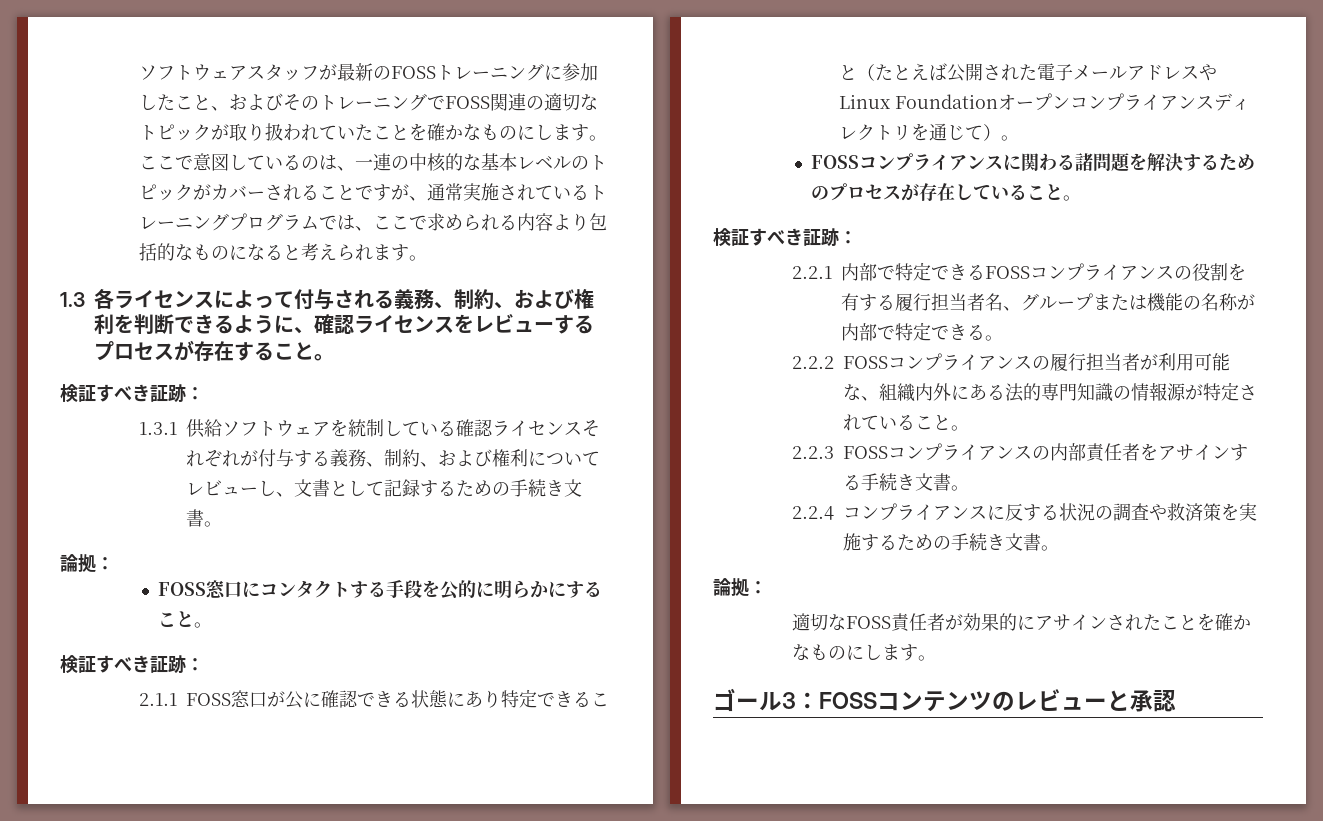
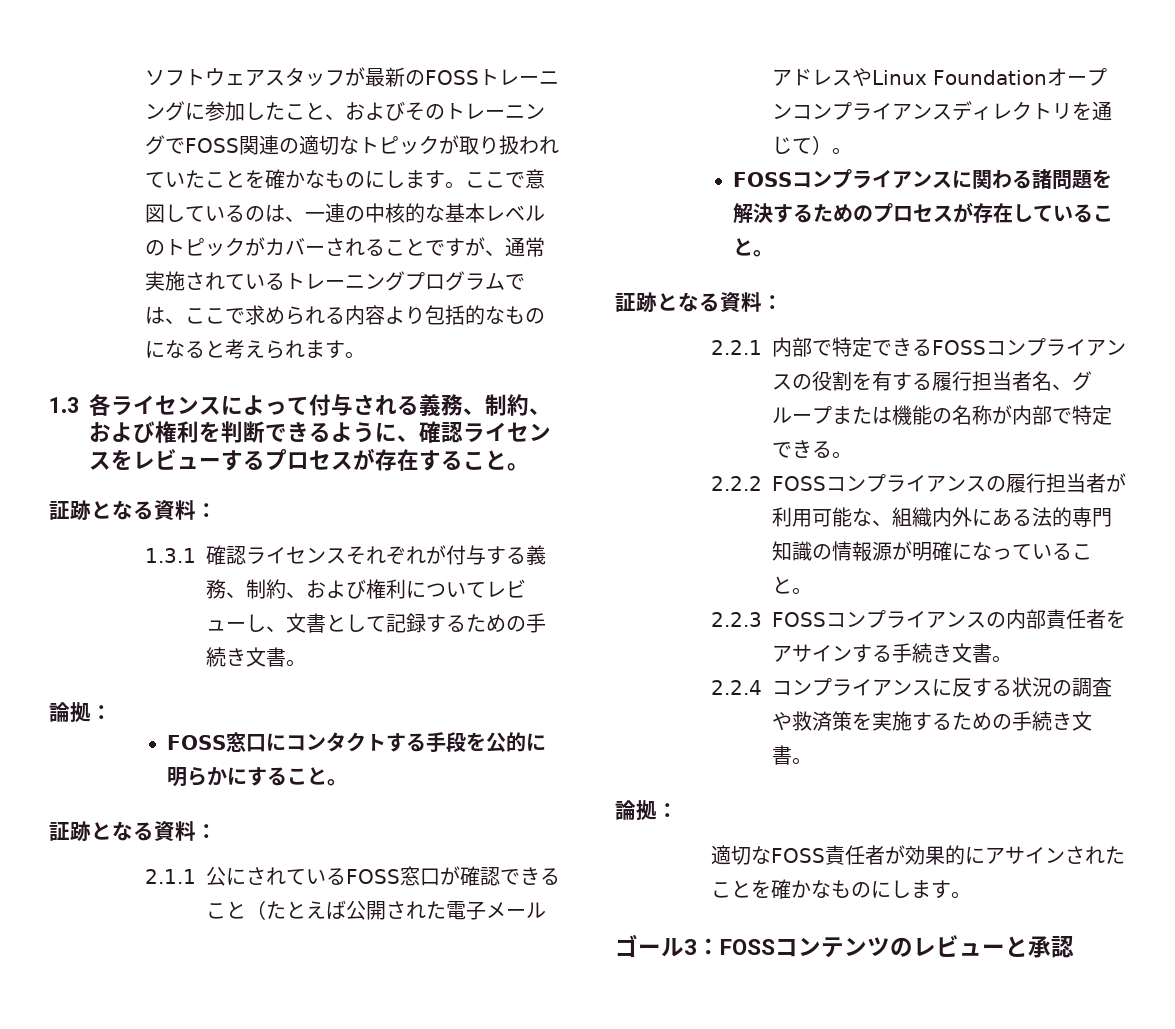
  1.3各ライセンスによって付与される義務、制約、および権利を判断できるように、確認ライセンスをレビューするプロセスが存在すること。
- 検証すべき証跡：
- 1.3.1供給ソフトウェアを統制している確認ライセンスそれぞれが付与する義務、制約、および権利についてレビューし、文書として記録するための手続き文書。
+ 証跡となる資料：
+ 1.3.1確認ライセンスそれぞれが付与する義務、制約、および権利についてレビューし、文書として記録するための手続き文書。
  FOSS窓口にコンタクトする手段を公的に明らかにすること。
- 検証すべき証跡：
- 2.1.1 FOSS窓口が公に確認できる状態にあり特定できること（たとえば公開された電子メールアドレスやLinux Foundationオープンコンプライアンスディレクトリを通じて）。
+ 証跡となる資料：
+ 2.1.1公にされているFOSS窓口が確認できること（たとえば公開された電子メールアドレスやLinux Foundationオープンコンプライアンスディレクトリを通じて）。
  FOSSコンプライアンスに関わる諸問題を解決するためのプロセスが存在していること。
- 検証すべき証跡：
+ 証跡となる資料：
- 2.2.2 FOSSコンプライアンスの履行担当者が利用可能な、組織内外にある法的専門知識の情報源が特定されていること。
+ 2.2.2 FOSSコンプライアンスの履行担当者が利用可能な、組織内外にある法的専門知識の情報源が明確になっていること。

